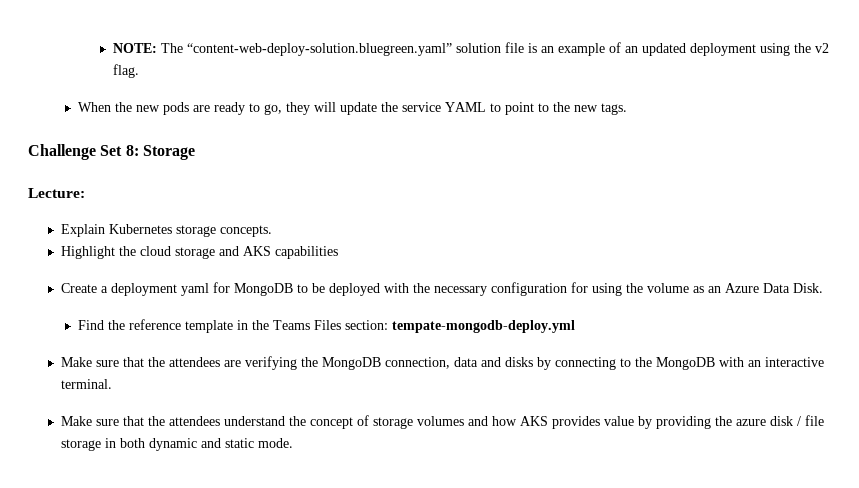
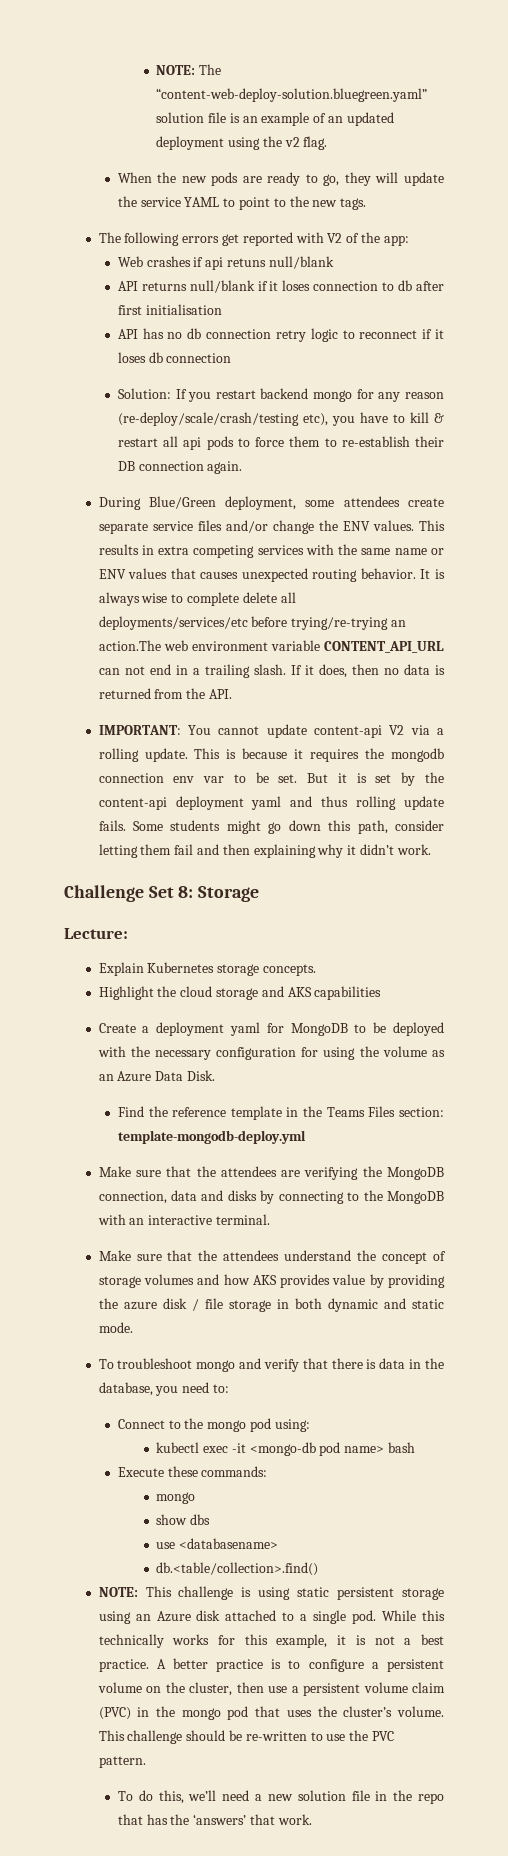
+ The following errors get reported with V2 of the app:
+ Web crashes if api retuns null/blank
+ API returns null/blank if it loses connection to db after first initialisation
+ API has no db connection retry logic to reconnect if it loses db connection
+ Solution: If you restart backend mongo for any reason (re-deploy/scale/crash/testing etc), you have to kill & restart all api pods to force them to re-establish their DB connection again.
+ During Blue/Green deployment, some attendees create separate service files and/or change the ENV values. This results in extra competing services with the same name or ENV values that causes unexpected routing behavior. It is always wise to complete delete all deployments/services/etc before trying/re-trying an action.The web environment variable CONTENT_API_URL can not end in a trailing slash. If it does, then no data is returned from the API.
+ IMPORTANT: You cannot update content-api V2 via a rolling update. This is because it requires the mongodb connection env var to be set. But it is set by the content-api deployment yaml and thus rolling update fails. Some students might go down this path, consider letting them fail and then explaining why it didn’t work.
- Find the reference template in the Teams Files section: tempate-mongodb-deploy.yml
+ Find the reference template in the Teams Files section: template-mongodb-deploy.yml
+ To troubleshoot mongo and verify that there is data in the database, you need to:
+ Connect to the mongo pod using:
+ kubectl exec -it <mongo-db pod name> bash
+ Execute these commands:
+ mongo
+ show dbs
+ use <databasename>
+ db.<table/collection>.find()
+ NOTE: This challenge is using static persistent storage using an Azure disk attached to a single pod. While this technically works for this example, it is not a best practice. A better practice is to configure a persistent volume on the cluster, then use a persistent volume claim (PVC) in the mongo pod that uses the cluster’s volume. This challenge should be re-written to use the PVC pattern.
+ To do this, we’ll need a new solution file in the repo that has the ‘answers’ that work.

